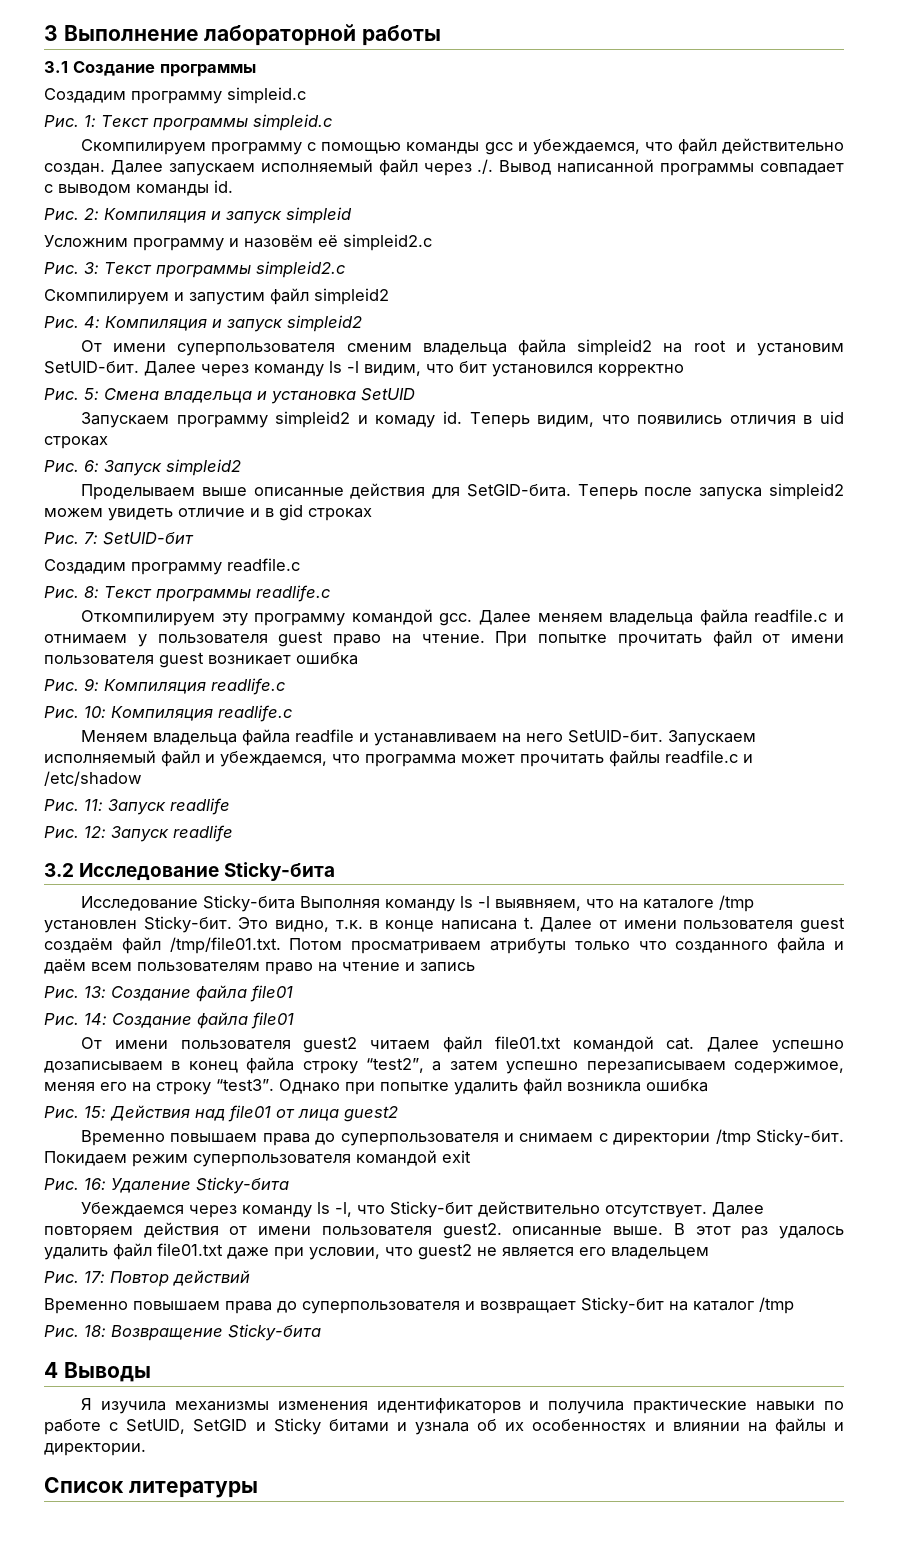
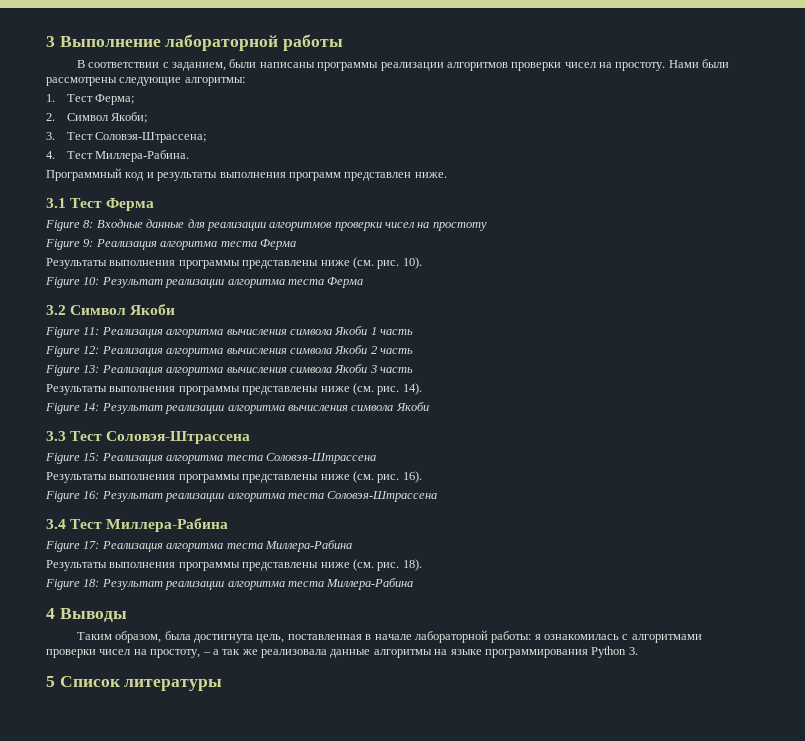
- 3.1 Создание программы
- Создадим программу simpleid.c
- Рис. 1: Текст программы simpleid.c
- Скомпилируем программу с помощью команды gcc и убеждаемся, что файл действительно создан. Далее запускаем исполняемый файл через ./. Вывод написанной программы совпадает с выводом команды id.
- Рис. 2: Компиляция и запуск simpleid
- Усложним программу и назовём её simpleid2.c
- Рис. 3: Текст программы simpleid2.c
- Скомпилируем и запустим файл simpleid2
- Рис. 4: Компиляция и запуск simpleid2
- От имени суперпользователя сменим владельца файла simpleid2 на root и установим SetUID-бит. Далее через команду ls -l видим, что бит установился корректно
- Рис. 5: Смена владельца и установка SetUID
- Запускаем программу simpleid2 и комаду id. Теперь видим, что появились отличия в uid строках
- Рис. 6: Запуск simpleid2
- Проделываем выше описанные действия для SetGID-бита. Теперь после запуска simpleid2 можем увидеть отличие и в gid строках
- Рис. 7: SetUID-бит
- Создадим программу readfile.c
- Рис. 8: Текст программы readlife.c
- Откомпилируем эту программу командой gcc. Далее меняем владельца файла readfile.c и отнимаем у пользователя guest право на чтение. При попытке прочитать файл от имени пользователя guest возникает ошибка
- Рис. 9: Компиляция readlife.c
- Рис. 10: Компиляция readlife.c
- Меняем владельца файла readfile и устанавливаем на него SetUID-бит. Запускаем исполняемый файл и убеждаемся, что программа может прочитать файлы readfile.c и /etc/shadow
- Рис. 11: Запуск readlife
- Рис. 12: Запуск readlife
- 3.2 Исследование Sticky-бита
- Исследование Sticky-бита Выполняя команду ls -l выявняем, что на каталоге /tmp установлен Sticky-бит. Это видно, т.к. в конце написана t. Далее от имени пользователя guest создаём файл /tmp/file01.txt. Потом просматриваем атрибуты только что созданного файла и даём всем пользователям право на чтение и запись
- Рис. 13: Создание файла file01
- Рис. 14: Создание файла file01
- От имени пользователя guest2 читаем файл file01.txt командой cat. Далее успешно дозаписываем в конец файла строку “test2”, а затем успешно перезаписываем содержимое, меняя его на строку “test3”. Однако при попытке удалить файл возникла ошибка
- Рис. 15: Действия над file01 от лица guest2
- Временно повышаем права до суперпользователя и снимаем с директории /tmp Sticky-бит. Покидаем режим суперпользователя командой exit
- Рис. 16: Удаление Sticky-бита
- Убеждаемся через команду ls -l, что Sticky-бит действительно отсутствует. Далее повторяем действия от имени пользователя guest2. описанные выше. В этот раз удалось удалить файл file01.txt даже при условии, что guest2 не является его владельцем
- Рис. 17: Повтор действий
- Временно повышаем права до суперпользователя и возвращает Sticky-бит на каталог /tmp
- Рис. 18: Возвращение Sticky-бита
+ В соответствии с заданием, были написаны программы реализации алгоритмов проверки чисел на простоту. Нами были рассмотрены следующие алгоритмы:
+ 1. Тест Ферма;
+ 2. Символ Якоби;
+ 3. Тест Соловэя-Штрассена;
+ 4. Тест Миллера-Рабина.
+ Программный код и результаты выполнения программ представлен ниже.
+ 3.1 Тест Ферма
+ Figure 8: Входные данные для реализации алгоритмов проверки чисел на простоту
+ Figure 9: Реализация алгоритма теста Ферма
+ Результаты выполнения программы представлены ниже (см. рис. 10).
+ Figure 10: Результат реализации алгоритма теста Ферма
+ 3.2 Символ Якоби
+ Figure 11: Реализация алгоритма вычисления символа Якоби 1 часть
+ Figure 12: Реализация алгоритма вычисления символа Якоби 2 часть
+ Figure 13: Реализация алгоритма вычисления символа Якоби 3 часть
+ Результаты выполнения программы представлены ниже (см. рис. 14).
+ Figure 14: Результат реализации алгоритма вычисления символа Якоби
+ 3.3 Тест Соловэя-Штрассена
+ Figure 15: Реализация алгоритма теста Соловэя-Штрассена
+ Результаты выполнения программы представлены ниже (см. рис. 16).
+ Figure 16: Результат реализации алгоритма теста Соловэя-Штрассена
+ 3.4 Тест Миллера-Рабина
+ Figure 17: Реализация алгоритма теста Миллера-Рабина
+ Результаты выполнения программы представлены ниже (см. рис. 18).
+ Figure 18: Результат реализации алгоритма теста Миллера-Рабина
  4 Выводы
- Я изучила механизмы изменения идентификаторов и получила практические навыки по работе с SetUID, SetGID и Sticky битами и узнала об их особенностях и влиянии на файлы и директории.
- Список литературы
+ Таким образом, была достигнута цель, поставленная в начале лабораторной работы: я ознакомилась с алгоритмами проверки чисел на простоту, – а так же реализовала данные алгоритмы на языке программирования Python 3.
+ 5 Список литературы

